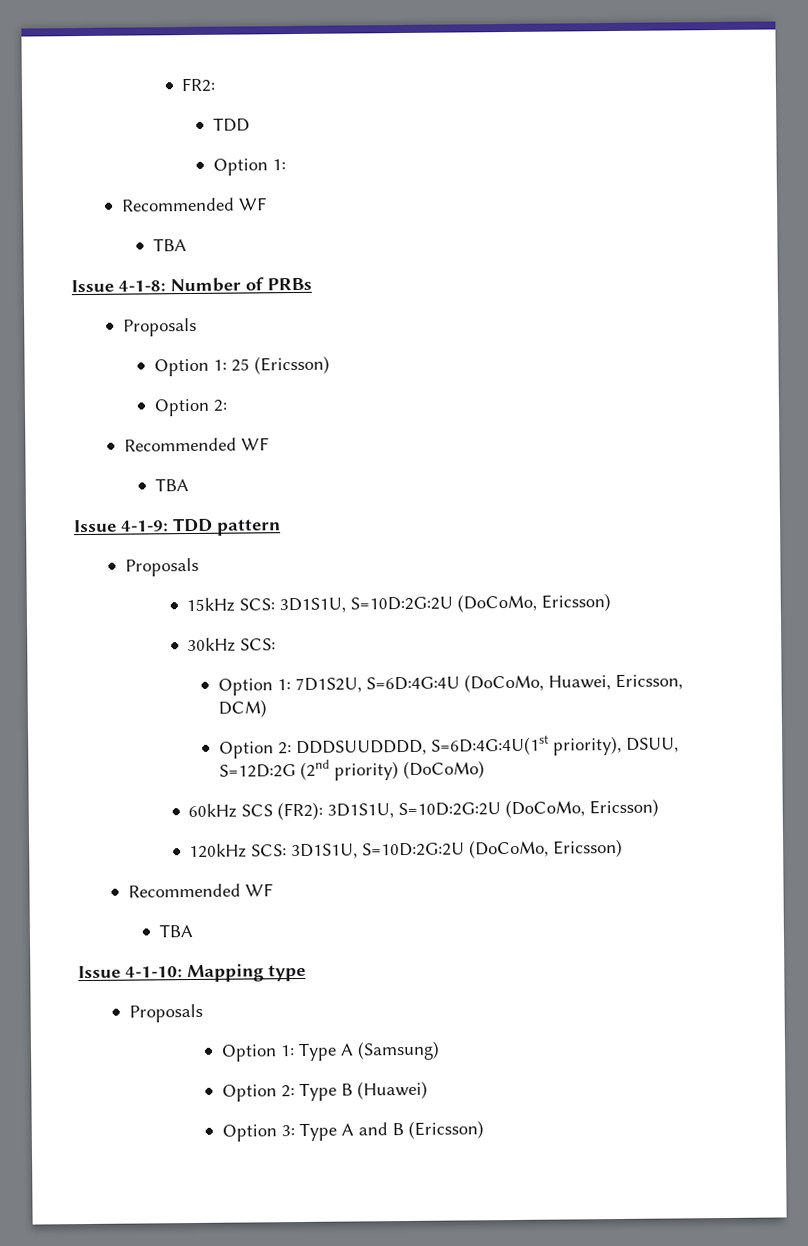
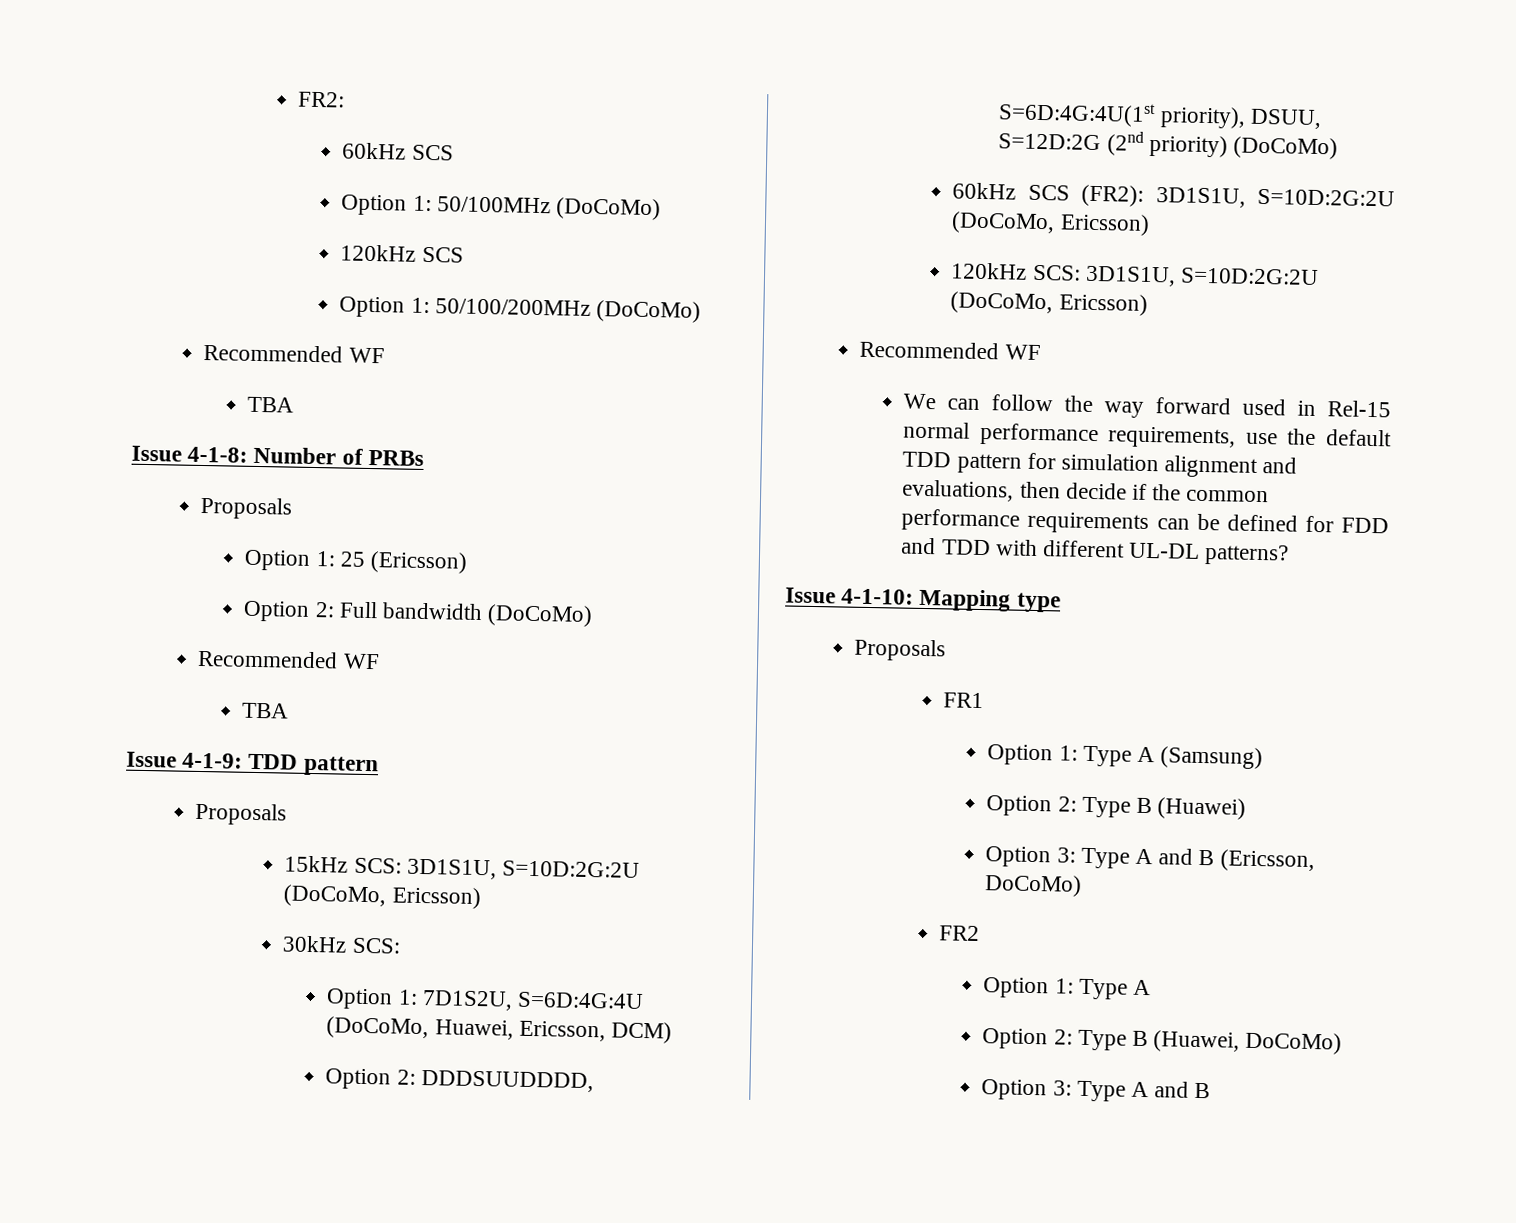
  FR2:
- TDD
- Option 1:
+ 60kHz SCS
+ Option 1: 50/100MHz (DoCoMo)
+ 120kHz SCS
+ Option 1: 50/100/200MHz (DoCoMo)
  Option 1: 25 (Ericsson)
- Option 2:
+ Option 2: Full bandwidth (DoCoMo)
  120kHz SCS: 3D1S1U, S=10D:2G:2U (DoCoMo, Ericsson)
  Recommended WF
- TBA
+ We can follow the way forward used in Rel-15 normal performance requirements, use the default TDD pattern for simulation alignment and evaluations, then decide if the common performance requirements can be defined for FDD and TDD with different UL-DL patterns?
+ FR1
- Option 3: Type A and B (Ericsson)
+ Option 3: Type A and B (Ericsson, DoCoMo)
+ FR2
+ Option 1: Type A
+ Option 2: Type B (Huawei, DoCoMo)
+ Option 3: Type A and B

